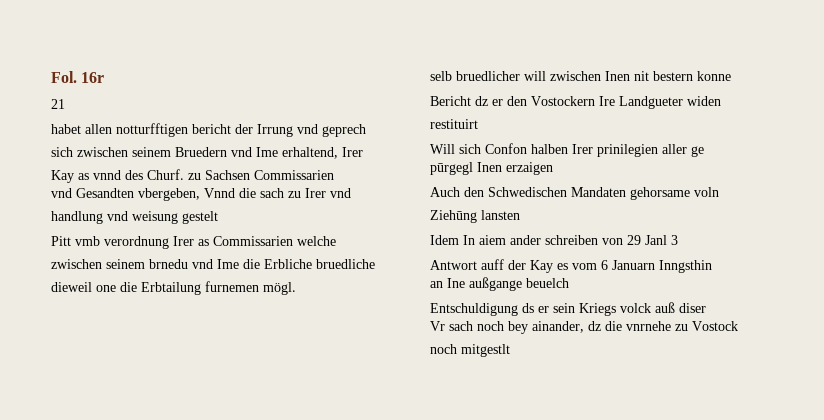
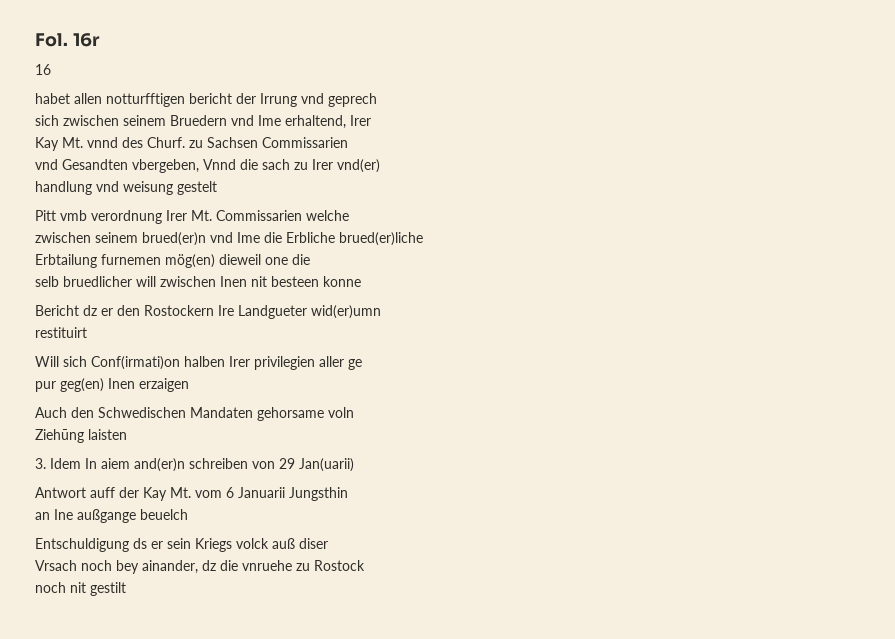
- 21
+ 16
- Kay as vnnd des Churf. zu Sachsen Commissarien
+ Kay Mt. vnnd des Churf. zu Sachsen Commissarien
- vnd Gesandten vbergeben, Vnnd die sach zu Irer vnd
+ vnd Gesandten vbergeben, Vnnd die sach zu Irer vnd(er)
- Pitt vmb verordnung Irer as Commissarien welche
+ Pitt vmb verordnung Irer Mt. Commissarien welche
- zwischen seinem brnedu vnd Ime die Erbliche bruedliche
- dieweil one die Erbtailung furnemen mögl.
+ zwischen seinem brued(er)n vnd Ime die Erbliche brued(er)liche
+ Erbtailung furnemen mög(en) dieweil one die
- selb bruedlicher will zwischen Inen nit bestern konne
+ selb bruedlicher will zwischen Inen nit besteen konne
- Bericht dz er den Vostockern Ire Landgueter widen
+ Bericht dz er den Rostockern Ire Landgueter wid(er)umn
- Will sich Confon halben Irer prinilegien aller ge
+ Will sich Conf(irmati)on halben Irer privilegien aller ge
- pūrgegl Inen erzaigen
+ pur geg(en) Inen erzaigen
- Ziehūng lansten
- Idem In aiem ander schreiben von 29 Janl 3
+ Ziehūng laisten
+ 3. Idem In aiem and(er)n schreiben von 29 Jan(uarii)
- Antwort auff der Kay es vom 6 Januarn Inngsthin
+ Antwort auff der Kay Mt. vom 6 Januarii Jungsthin
- Vr sach noch bey ainander, dz die vnrnehe zu Vostock
- noch mitgestlt
+ Vrsach noch bey ainander, dz die vnruehe zu Rostock
+ noch nit gestilt

